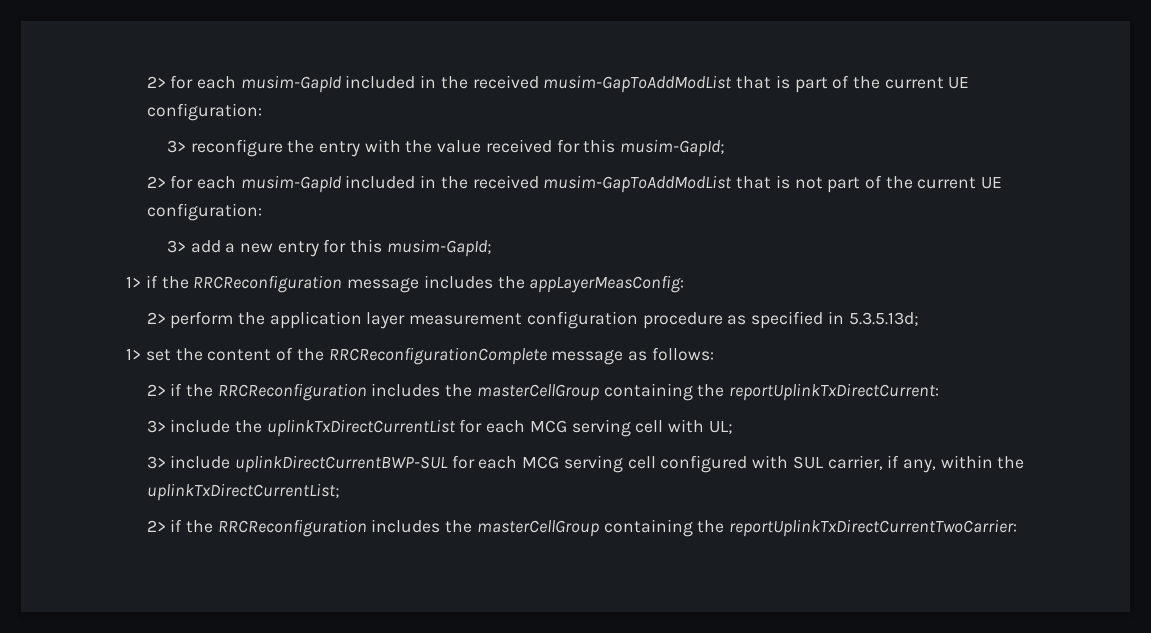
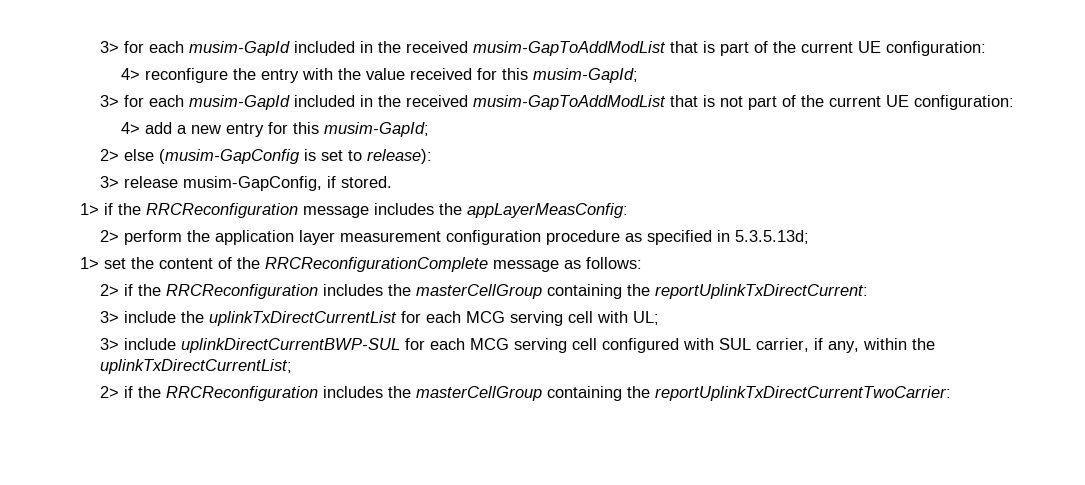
- 2> for each musim-GapId included in the received musim-GapToAddModList that is part of the current UE configuration:
+ 3> for each musim-GapId included in the received musim-GapToAddModList that is part of the current UE configuration:
- 3> reconfigure the entry with the value received for this musim-GapId;
+ 4> reconfigure the entry with the value received for this musim-GapId;
- 2> for each musim-GapId included in the received musim-GapToAddModList that is not part of the current UE configuration:
+ 3> for each musim-GapId included in the received musim-GapToAddModList that is not part of the current UE configuration:
- 3> add a new entry for this musim-GapId;
+ 4> add a new entry for this musim-GapId;
+ 2> else (musim-GapConfig is set to release):
+ 3> release musim-GapConfig, if stored.

